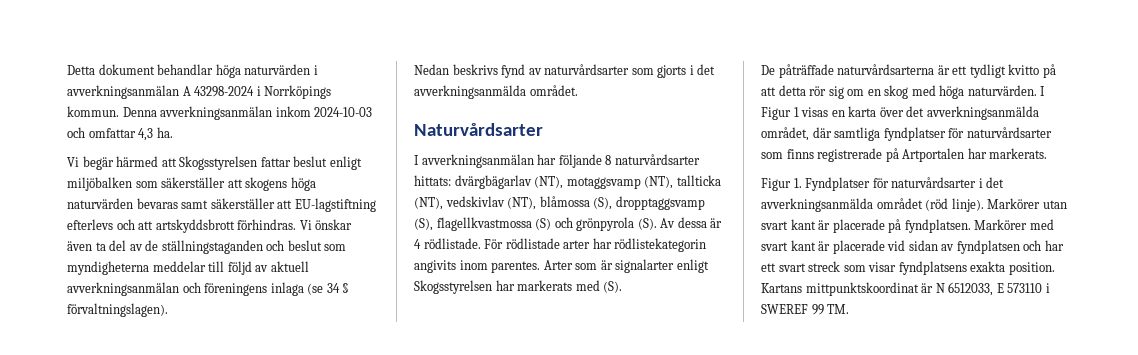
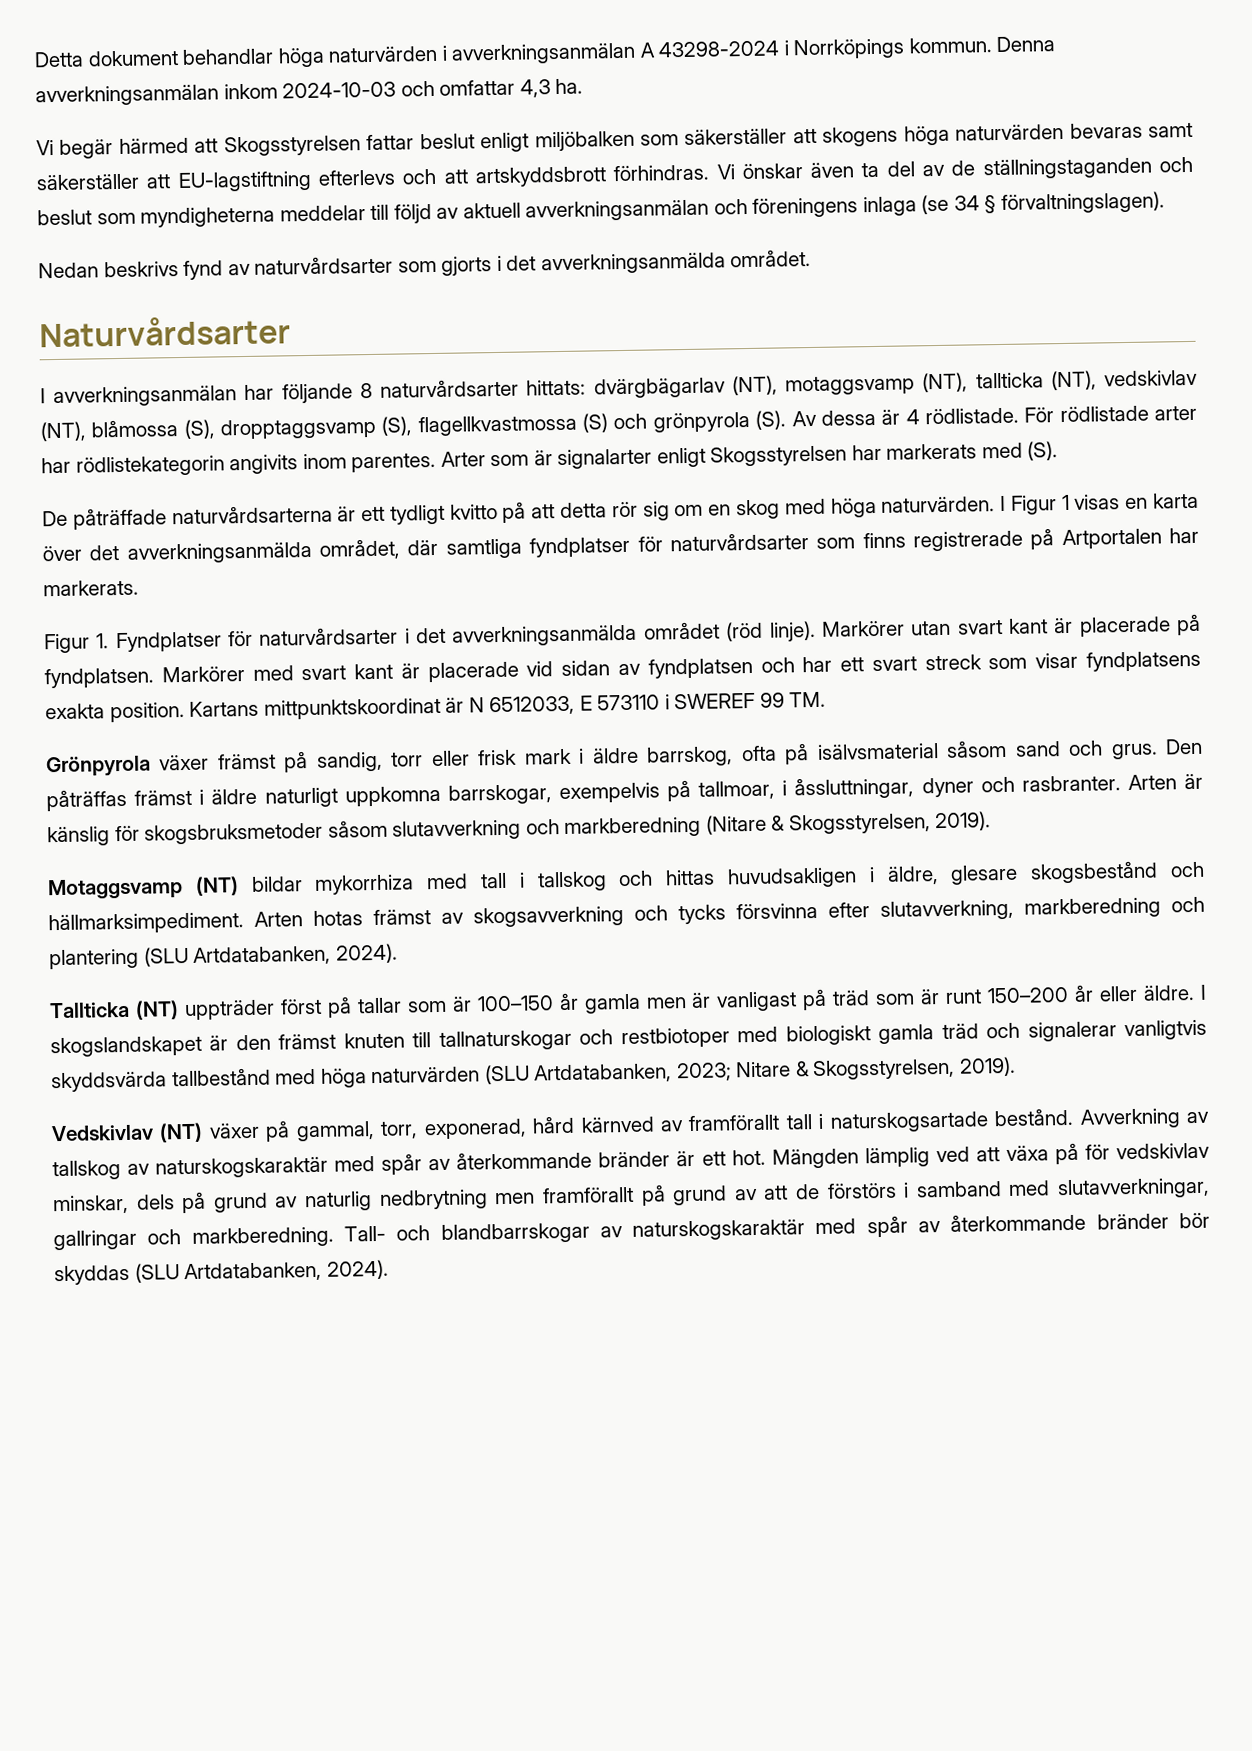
+ Grönpyrola växer främst på sandig, torr eller frisk mark i äldre barrskog, ofta på isälvsmaterial såsom sand och grus. Den påträffas främst i äldre naturligt uppkomna barrskogar, exempelvis på tallmoar, i åssluttningar, dyner och rasbranter. Arten är känslig för skogsbruksmetoder såsom slutavverkning och markberedning (Nitare & Skogsstyrelsen, 2019).
+ Motaggsvamp (NT) bildar mykorrhiza med tall i tallskog och hittas huvudsakligen i äldre, glesare skogsbestånd och hällmarksimpediment. Arten hotas främst av skogsavverkning och tycks försvinna efter slutavverkning, markberedning och plantering (SLU Artdatabanken, 2024).
+ Tallticka (NT) uppträder först på tallar som är 100–150 år gamla men är vanligast på träd som är runt 150–200 år eller äldre. I skogslandskapet är den främst knuten till tallnaturskogar och restbiotoper med biologiskt gamla träd och signalerar vanligtvis skyddsvärda tallbestånd med höga naturvärden (SLU Artdatabanken, 2023; Nitare & Skogsstyrelsen, 2019).
+ Vedskivlav (NT) växer på gammal, torr, exponerad, hård kärnved av framförallt tall i naturskogsartade bestånd. Avverkning av tallskog av naturskogskaraktär med spår av återkommande bränder är ett hot. Mängden lämplig ved att växa på för vedskivlav minskar, dels på grund av naturlig nedbrytning men framförallt på grund av att de förstörs i samband med slutavverkningar, gallringar och markberedning. Tall- och blandbarrskogar av naturskogskaraktär med spår av återkommande bränder bör skyddas (SLU Artdatabanken, 2024).

